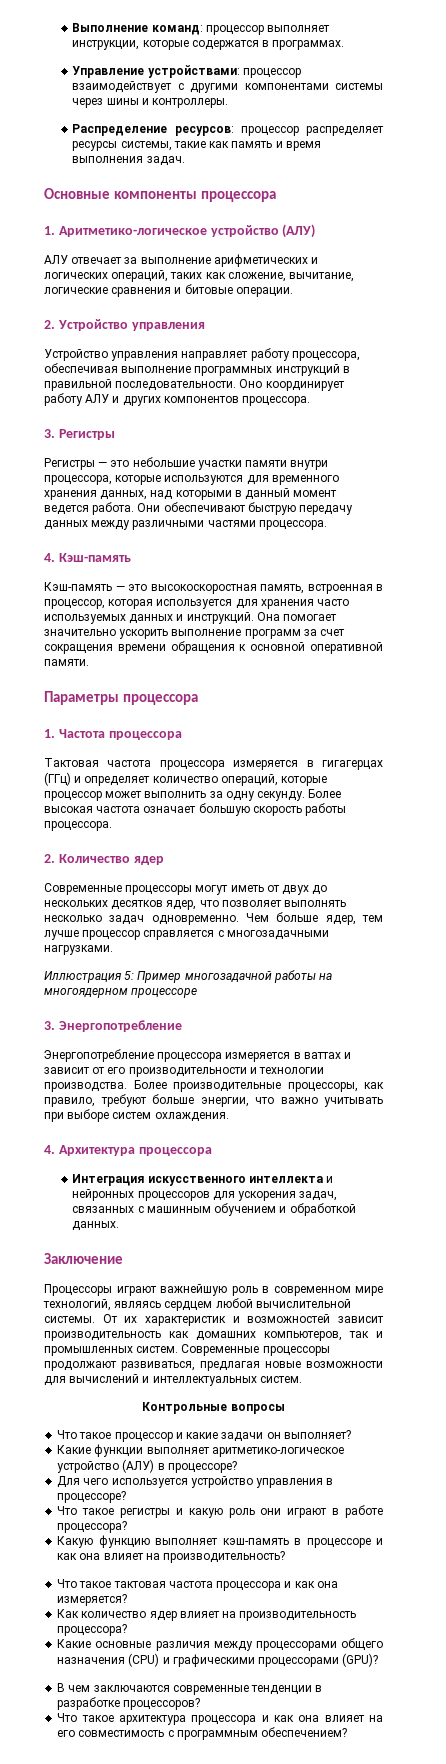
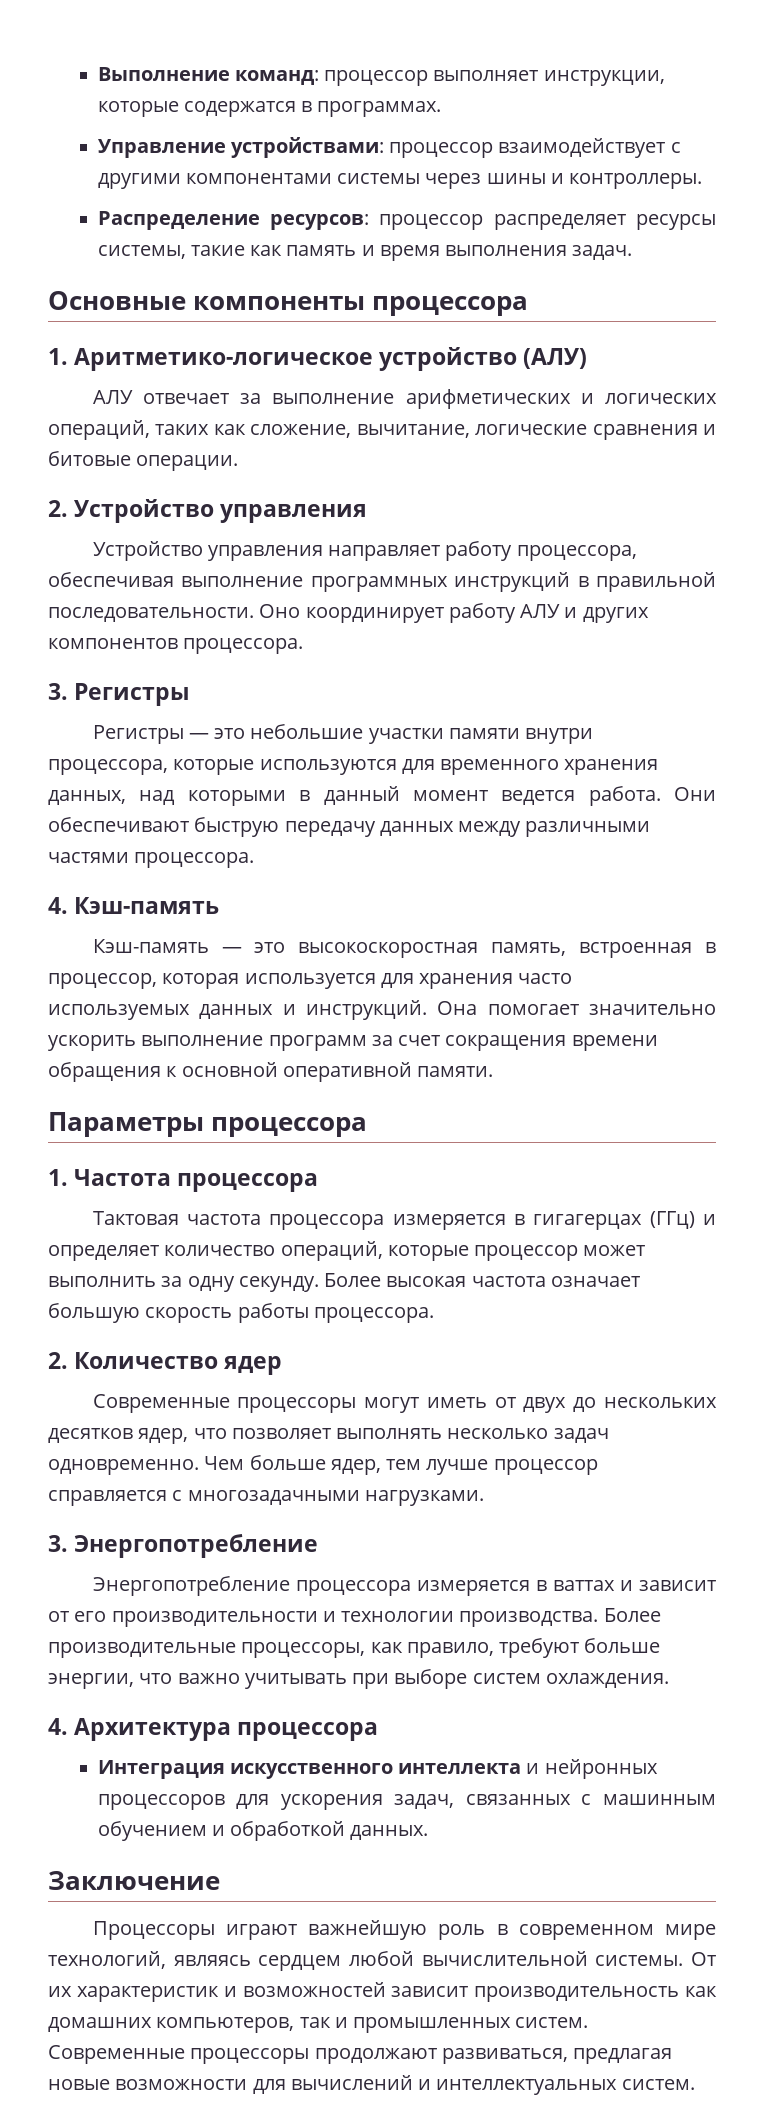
- Иллюстрация 5: Пример многозадачной работы на многоядерном процессоре
- Контрольные вопросы
- Что такое процессор и какие задачи он выполняет?
- Какие функции выполняет аритметико-логическое устройство (АЛУ) в процессоре?
- Для чего используется устройство управления в процессоре?
- Что такое регистры и какую роль они играют в работе процессора?
- Какую функцию выполняет кэш-память в процессоре и как она влияет на производительность?
- Что такое тактовая частота процессора и как она измеряется?
- Как количество ядер влияет на производительность процессора?
- Какие основные различия между процессорами общего назначения (CPU) и графическими процессорами (GPU)?
- В чем заключаются современные тенденции в разработке процессоров?
- Что такое архитектура процессора и как она влияет на его совместимость с программным обеспечением?

